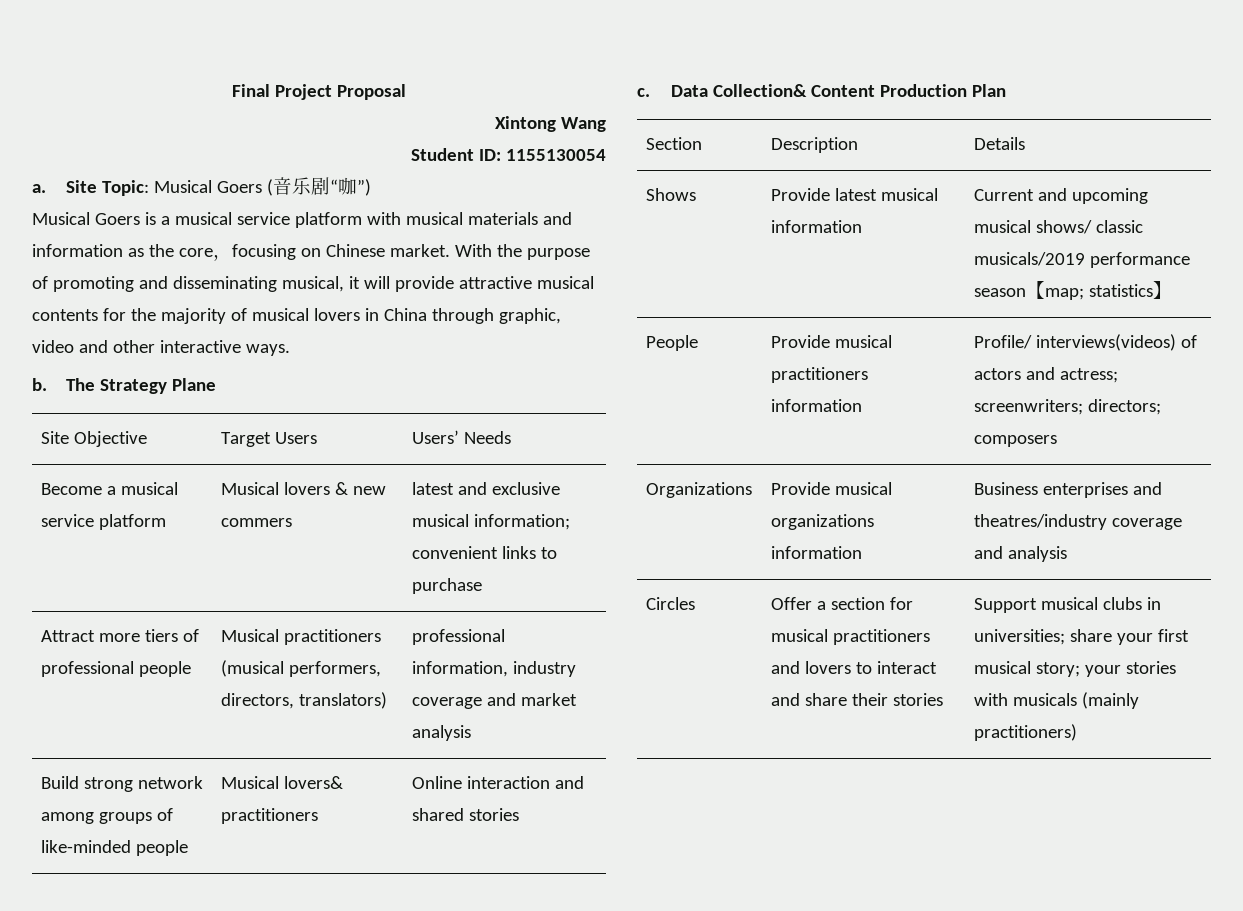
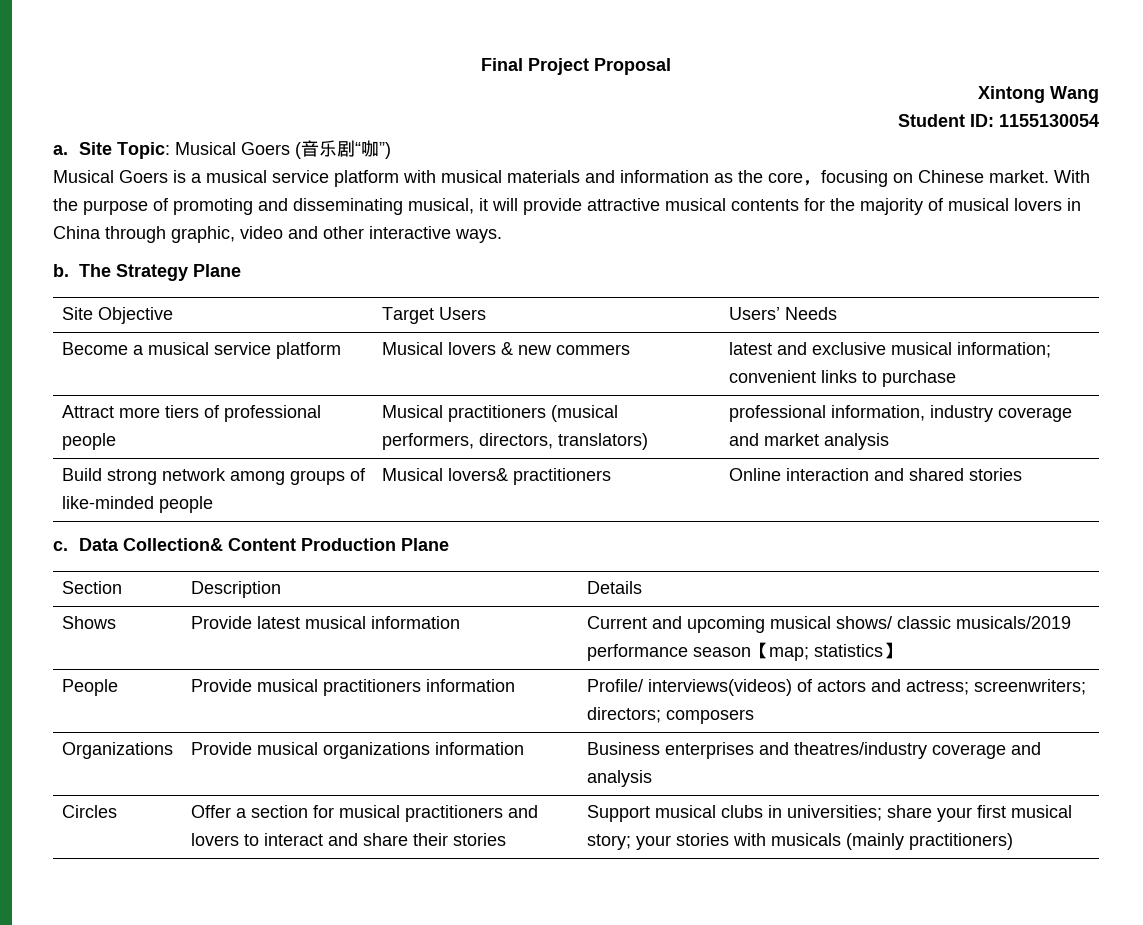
- Data Collection& Content Production Plan
+ Data Collection& Content Production Plane

